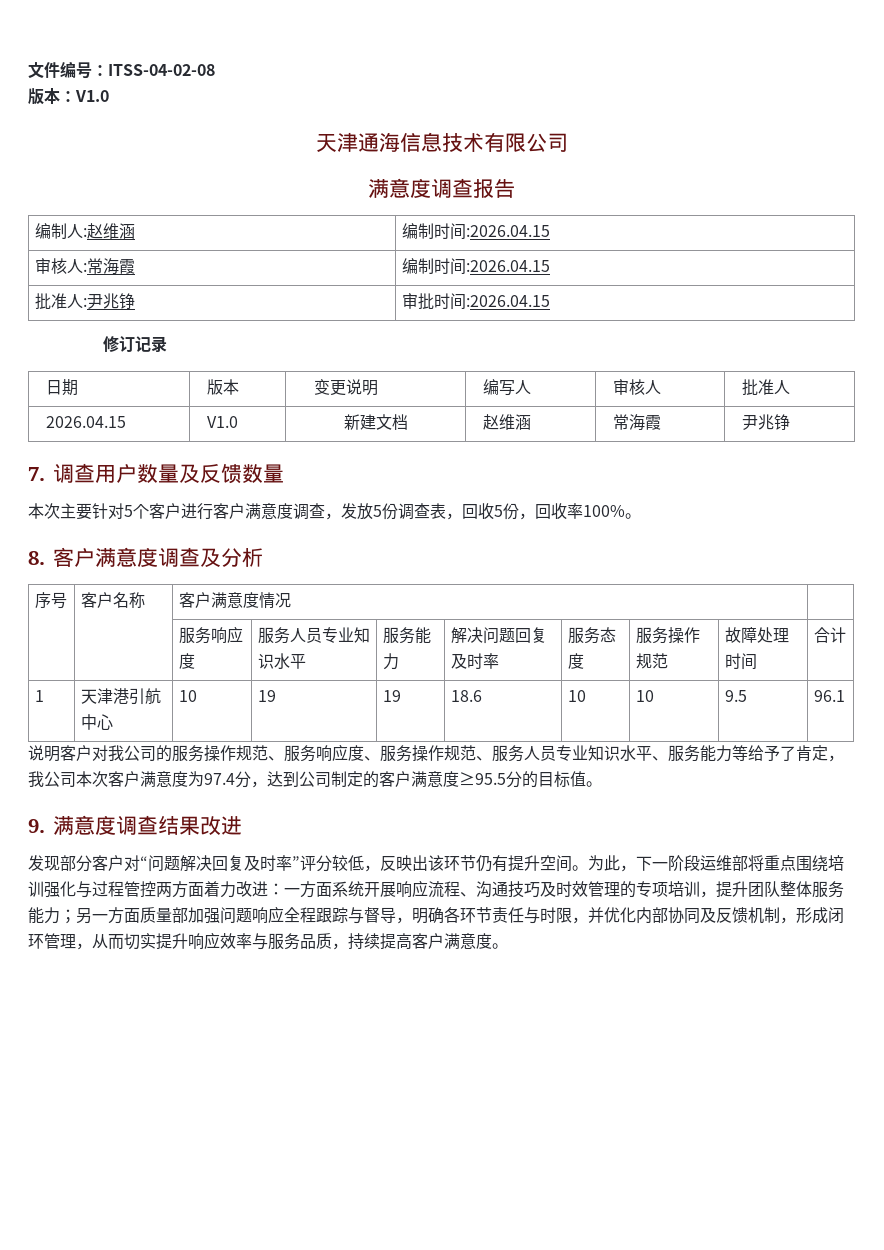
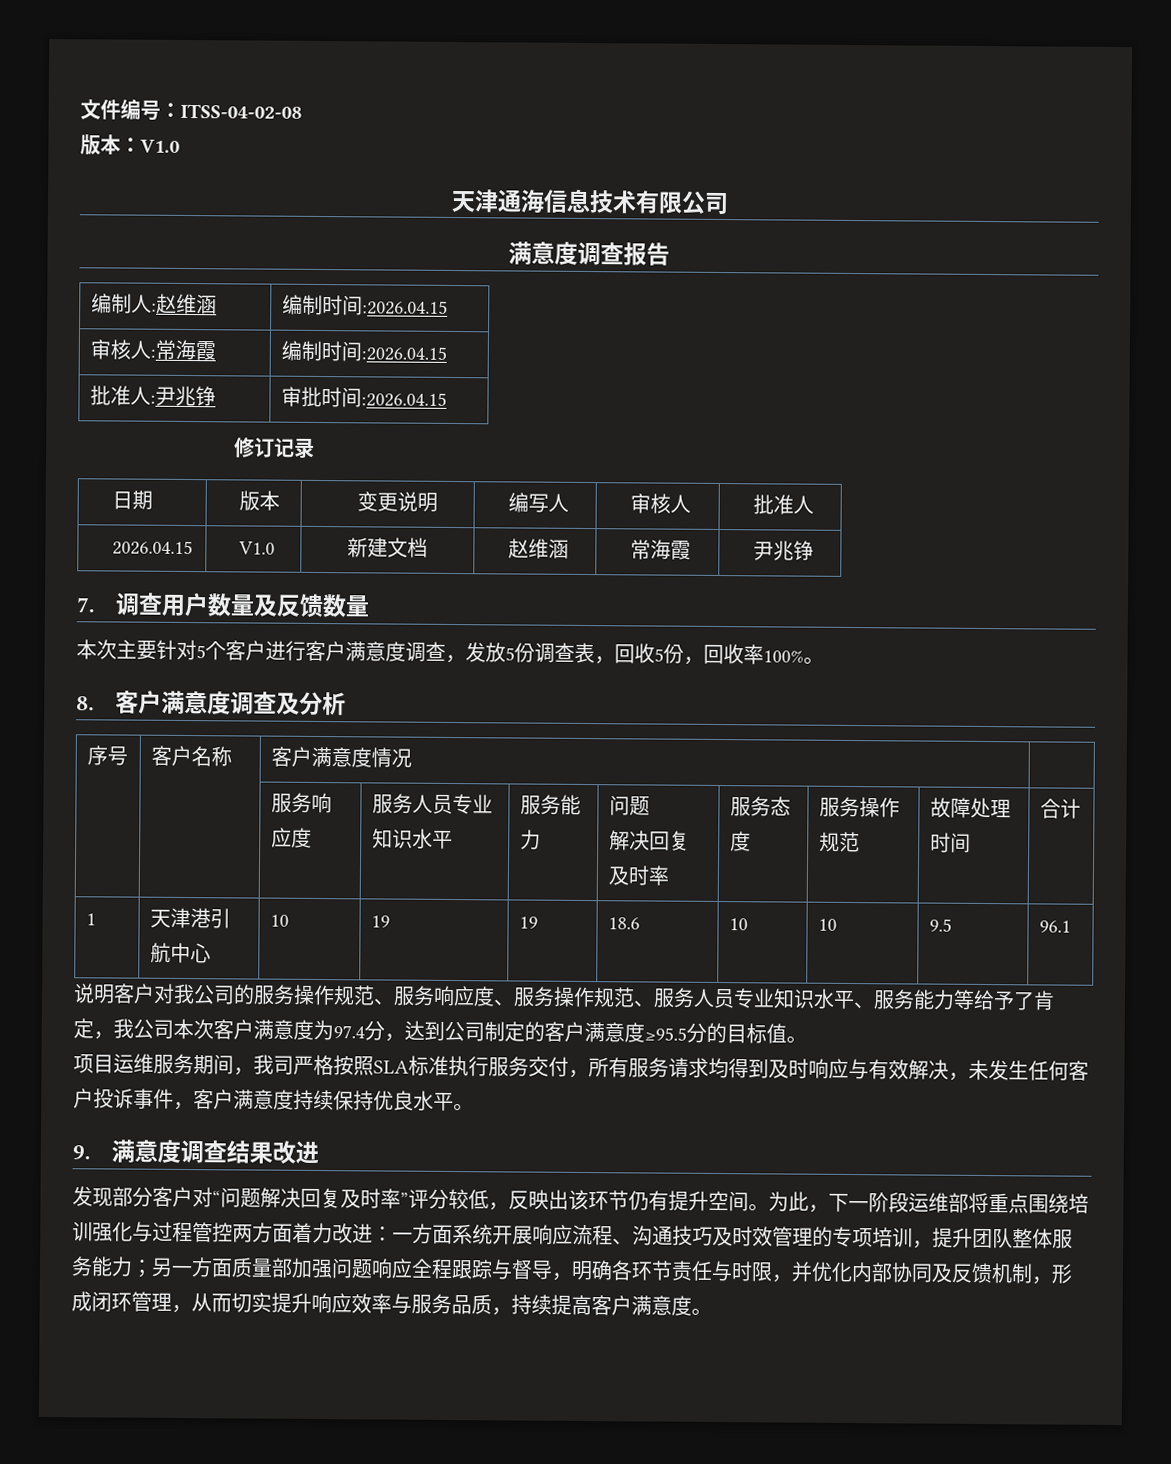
- | | 服务响应度 | 服务人员专业知识水平 | 服务能力 | 解决问题回复及时率 | 服务态度 | 服务操作规范 | 故障处理时间 | 合计
+ | | 服务响应度 | 服务人员专业知识水平 | 服务能力 | 问题
+ 解决回复及时率 | 服务态度 | 服务操作规范 | 故障处理时间 | 合计
+ 项目运维服务期间，我司严格按照SLA标准执行服务交付，所有服务请求均得到及时响应与有效解决，未发生任何客户投诉事件，客户满意度持续保持优良水平。

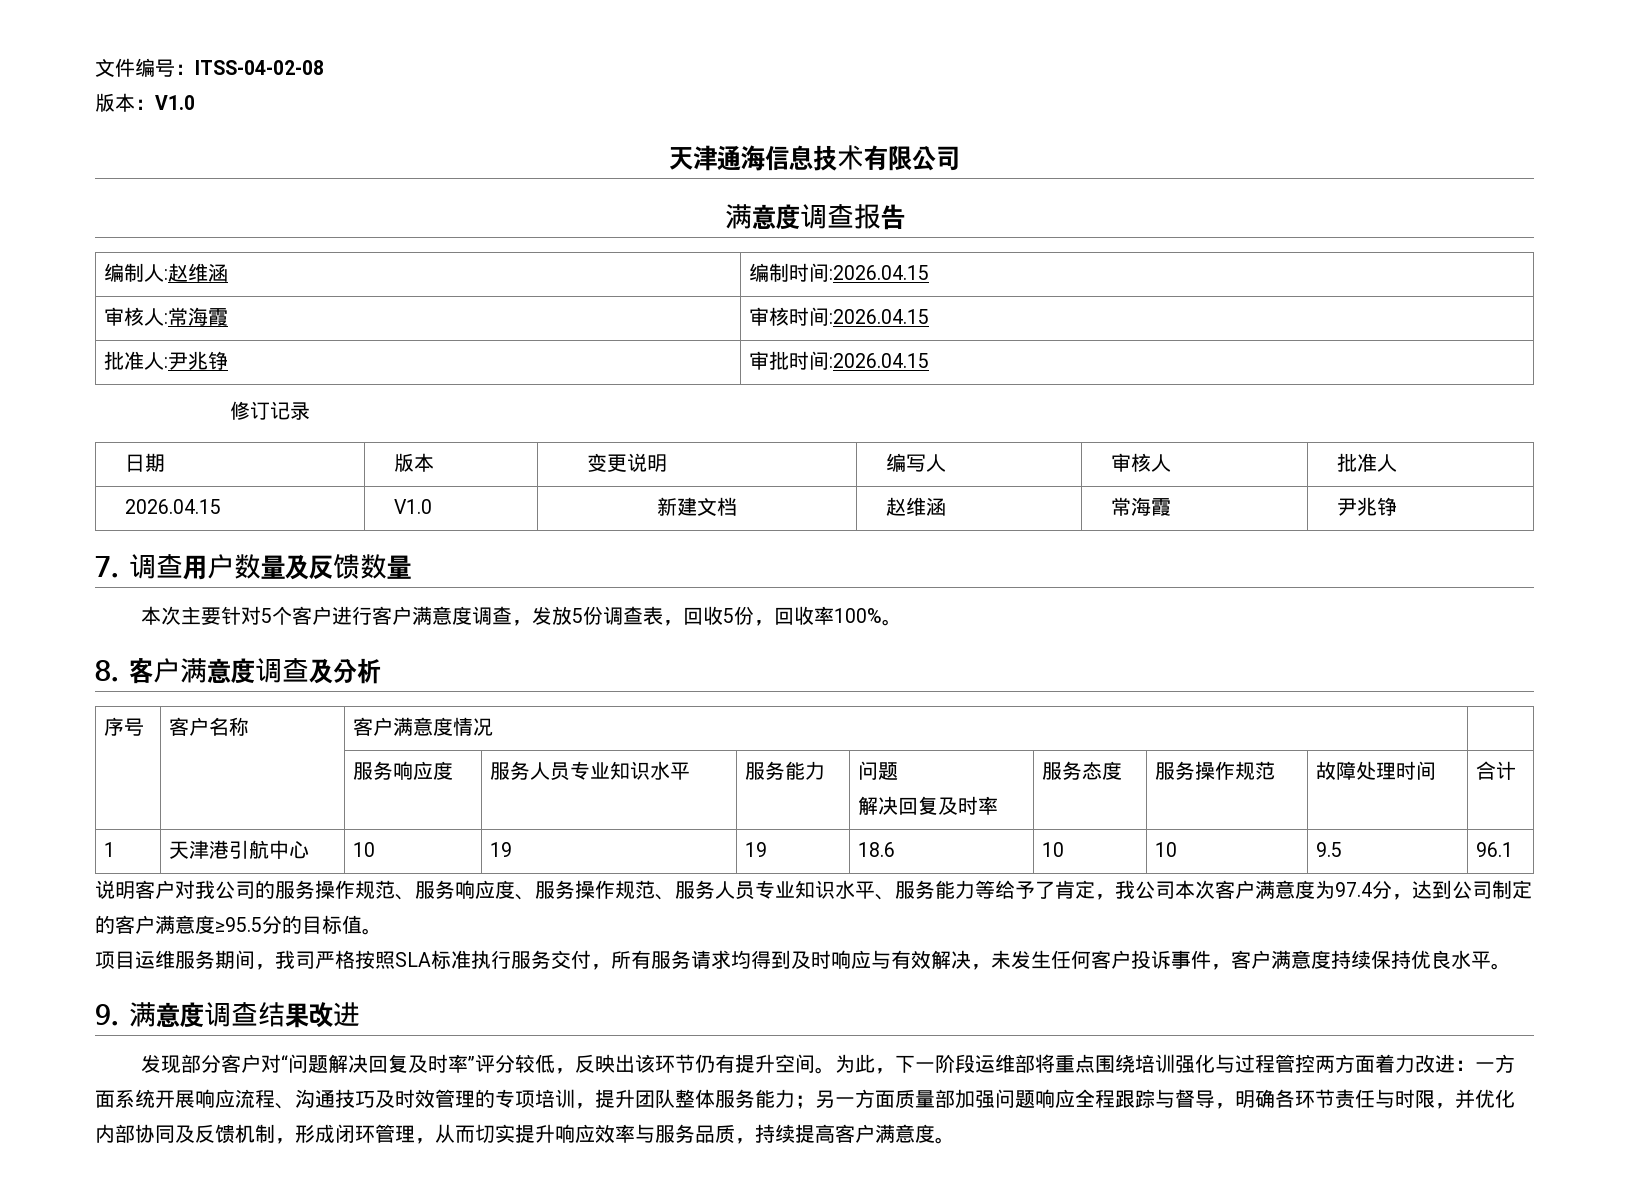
- 审核人:常海霞 | 编制时间:2026.04.15
+ 审核人:常海霞 | 审核时间:2026.04.15

